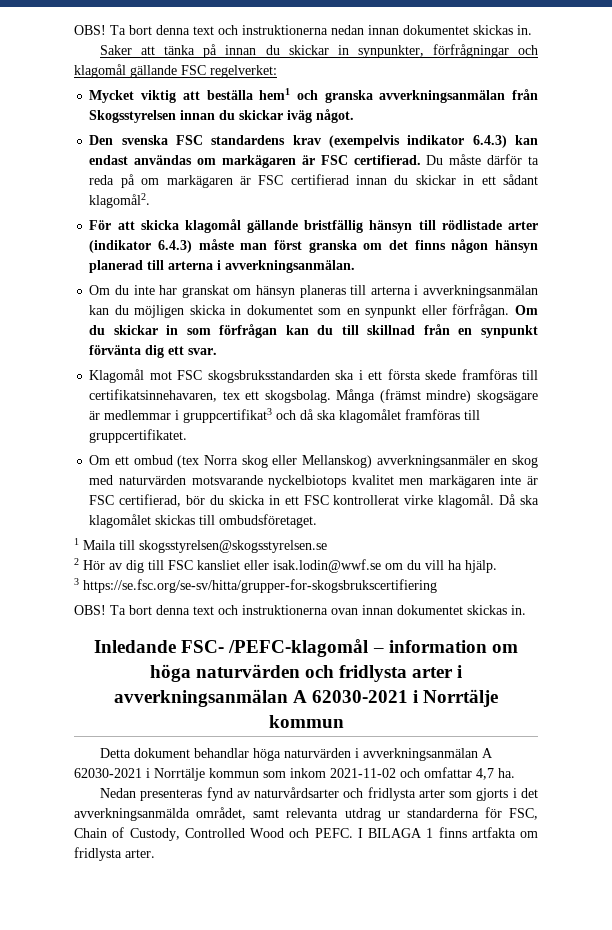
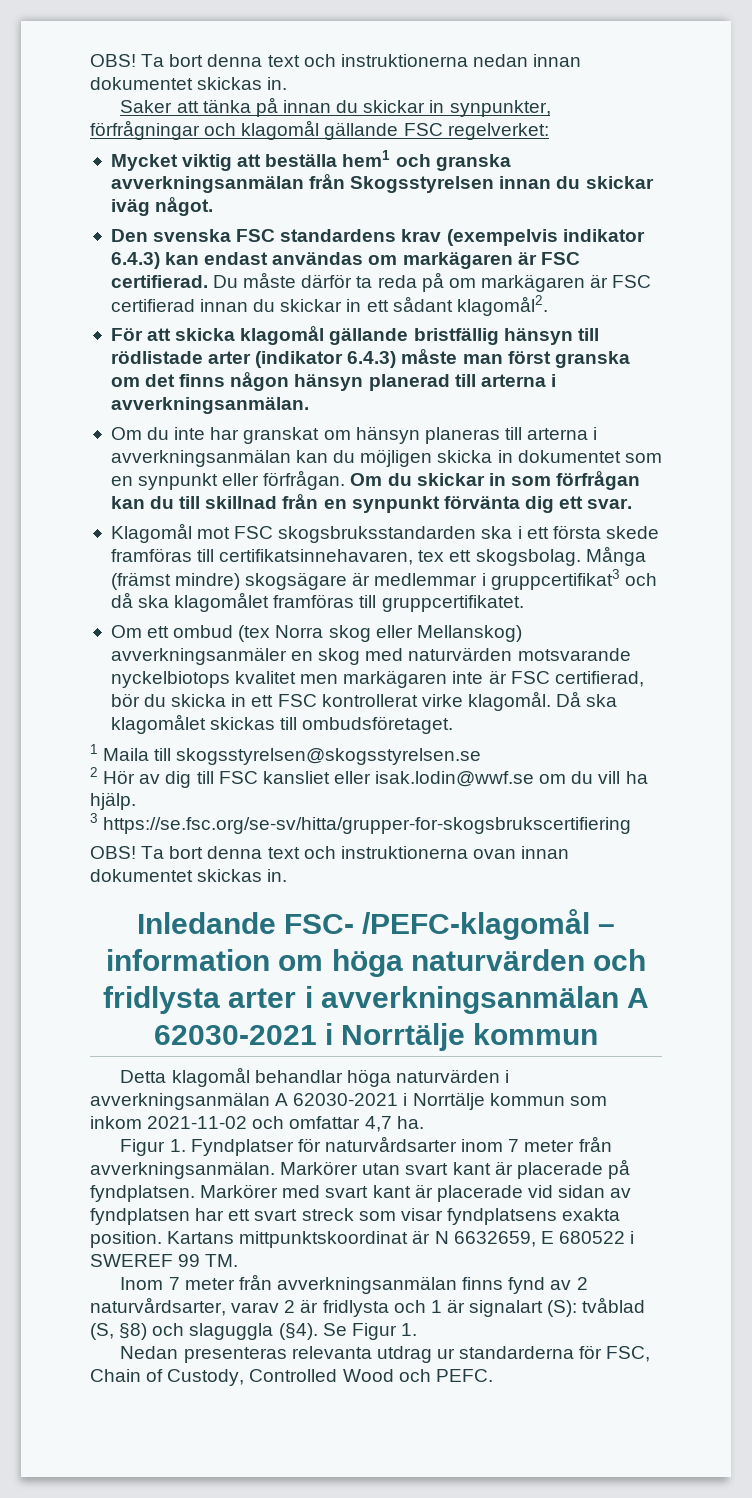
- Detta dokument behandlar höga naturvärden i avverkningsanmälan A 62030-2021 i Norrtälje kommun som inkom 2021-11-02 och omfattar 4,7 ha.
+ Detta klagomål behandlar höga naturvärden i avverkningsanmälan A 62030-2021 i Norrtälje kommun som inkom 2021-11-02 och omfattar 4,7 ha.
- Nedan presenteras fynd av naturvårdsarter och fridlysta arter som gjorts i det avverkningsanmälda området, samt relevanta utdrag ur standarderna för FSC, Chain of Custody, Controlled Wood och PEFC. I BILAGA 1 finns artfakta om fridlysta arter.
+ Figur 1. Fyndplatser för naturvårdsarter inom 7 meter från avverkningsanmälan. Markörer utan svart kant är placerade på fyndplatsen. Markörer med svart kant är placerade vid sidan av fyndplatsen har ett svart streck som visar fyndplatsens exakta position. Kartans mittpunktskoordinat är N 6632659, E 680522 i SWEREF 99 TM.
+ Inom 7 meter från avverkningsanmälan finns fynd av 2 naturvårdsarter, varav 2 är fridlysta och 1 är signalart (S): tvåblad (S, §8) och slaguggla (§4). Se Figur 1.
+ Nedan presenteras relevanta utdrag ur standarderna för FSC, Chain of Custody, Controlled Wood och PEFC.

